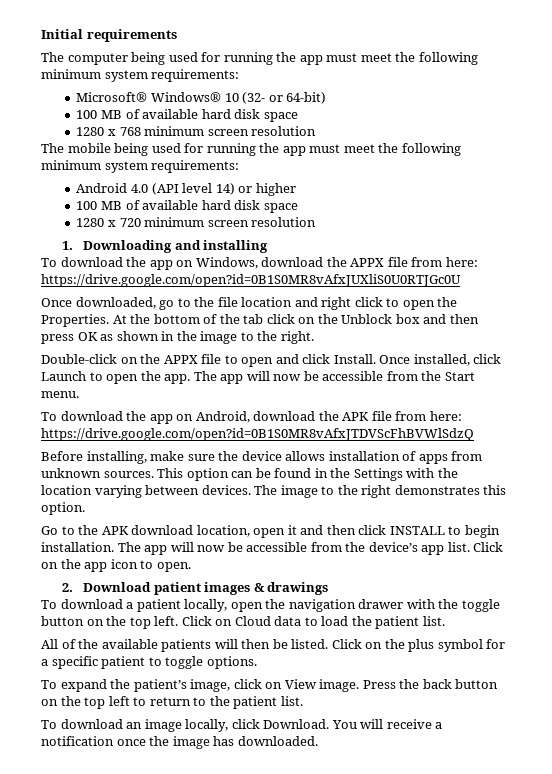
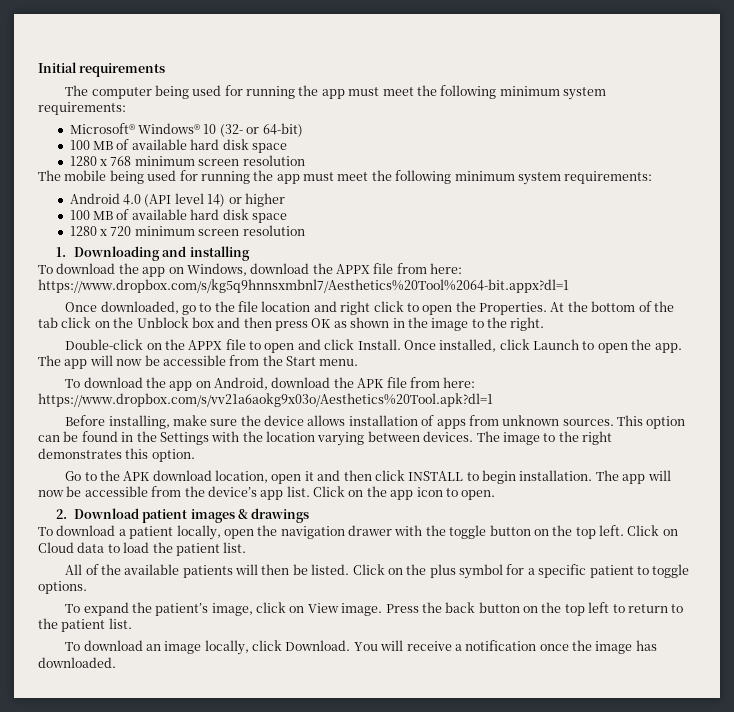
- To download the app on Windows, download the APPX file from here: https://drive.google.com/open?id=0B1S0MR8vAfxJUXliS0U0RTJGc0U
+ To download the app on Windows, download the APPX file from here: https://www.dropbox.com/s/kg5q9hnnsxmbnl7/Aesthetics%20Tool%2064-bit.appx?dl=1
- To download the app on Android, download the APK file from here: https://drive.google.com/open?id=0B1S0MR8vAfxJTDVScFhBVWlSdzQ
+ To download the app on Android, download the APK file from here: https://www.dropbox.com/s/vv21a6aokg9x03o/Aesthetics%20Tool.apk?dl=1

